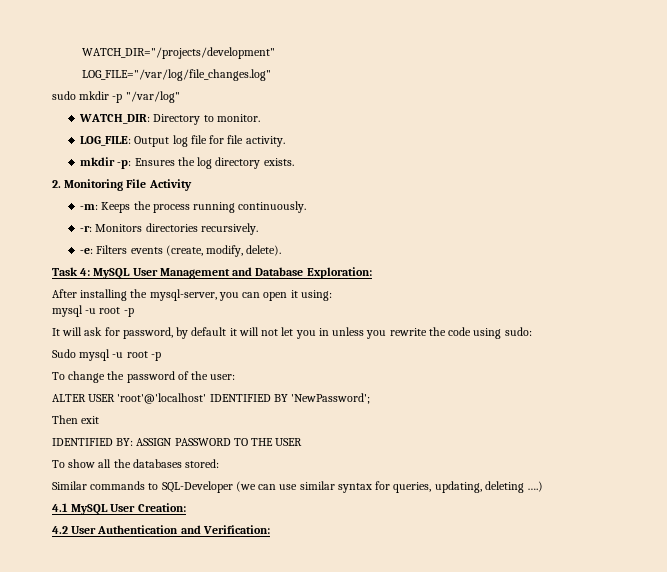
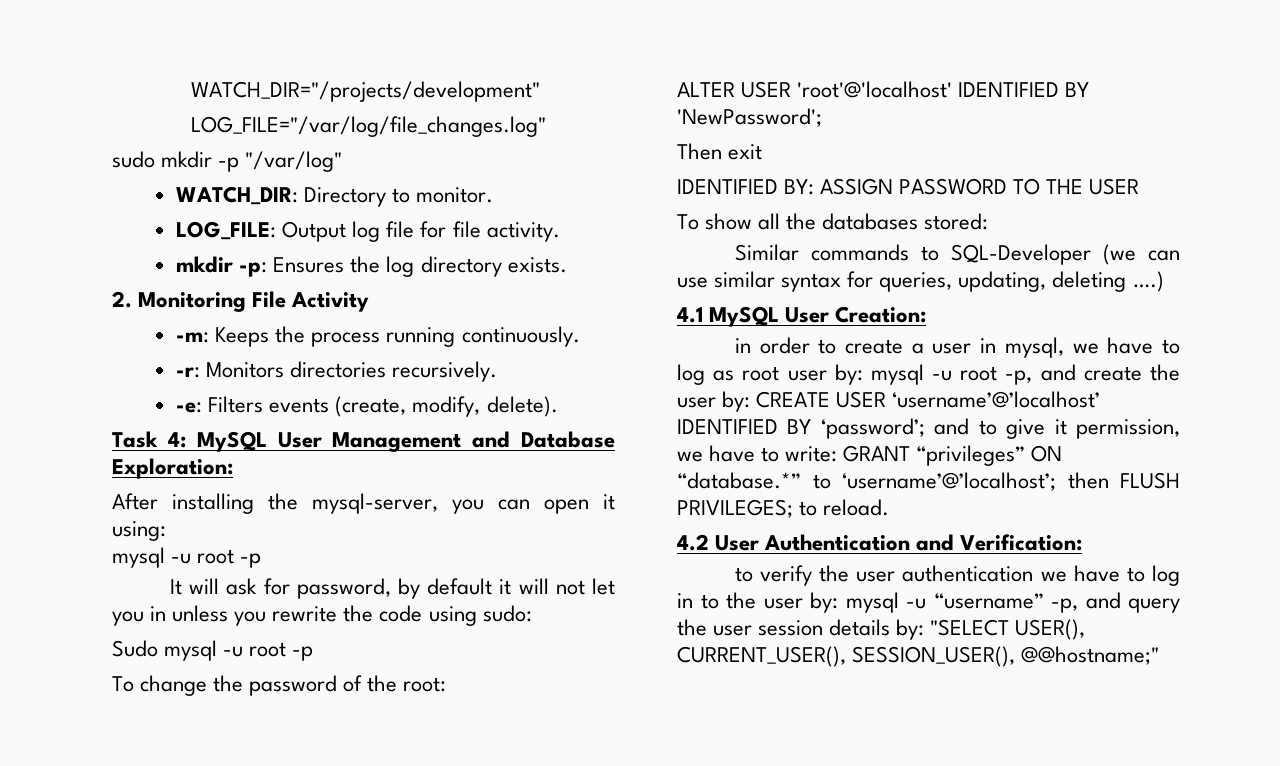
- To change the password of the user:
+ To change the password of the root:
+ in order to create a user in mysql, we have to log as root user by: mysql -u root -p, and create the user by: CREATE USER ‘username’@’localhost’ IDENTIFIED BY ‘password’; and to give it permission, we have to write: GRANT “privileges” ON “database.*” to ‘username’@’localhost’; then FLUSH PRIVILEGES; to reload.
+ to verify the user authentication we have to log in to the user by: mysql -u “username” -p, and query the user session details by: "SELECT USER(), CURRENT_USER(), SESSION_USER(), @@hostname;"

